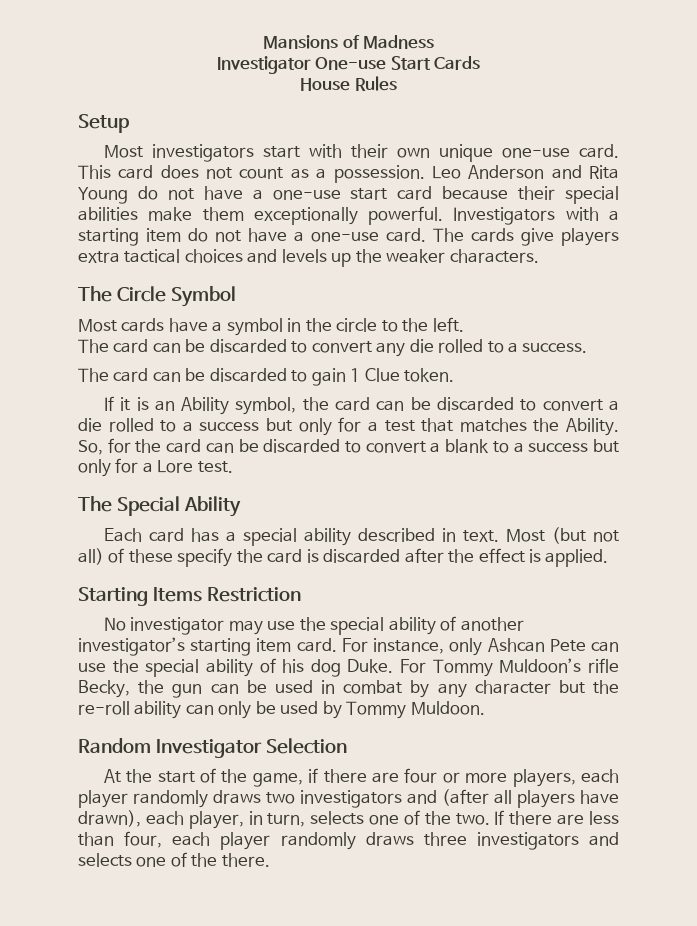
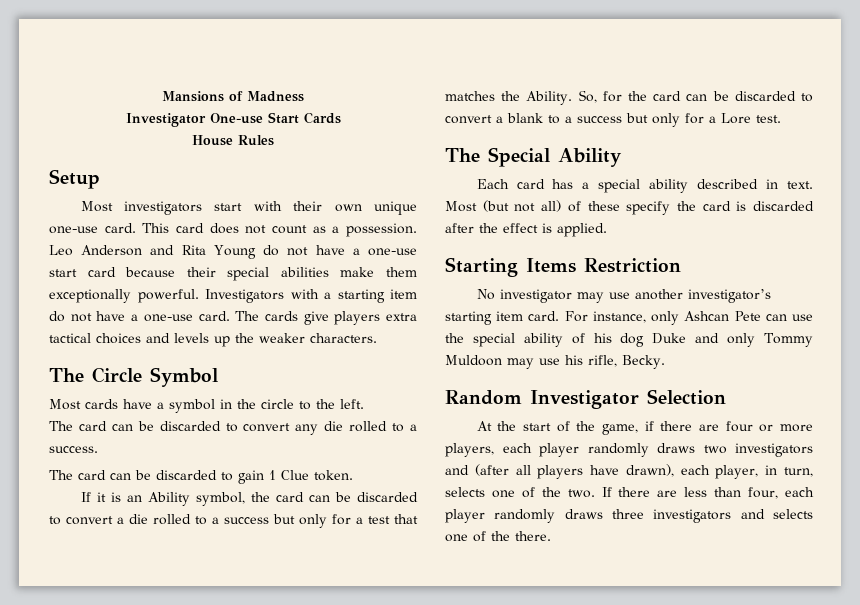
- No investigator may use the special ability of another investigator’s starting item card.
+ No investigator may use another investigator’s starting item card.
- For instance, only Ashcan Pete can use the special ability of his dog Duke. For Tommy Muldoon’s rifle Becky, the gun can be used in combat by any character but the re-roll ability can only be used by Tommy Muldoon.
+ For instance, only Ashcan Pete can use the special ability of his dog Duke and only Tommy Muldoon may use his rifle, Becky.

